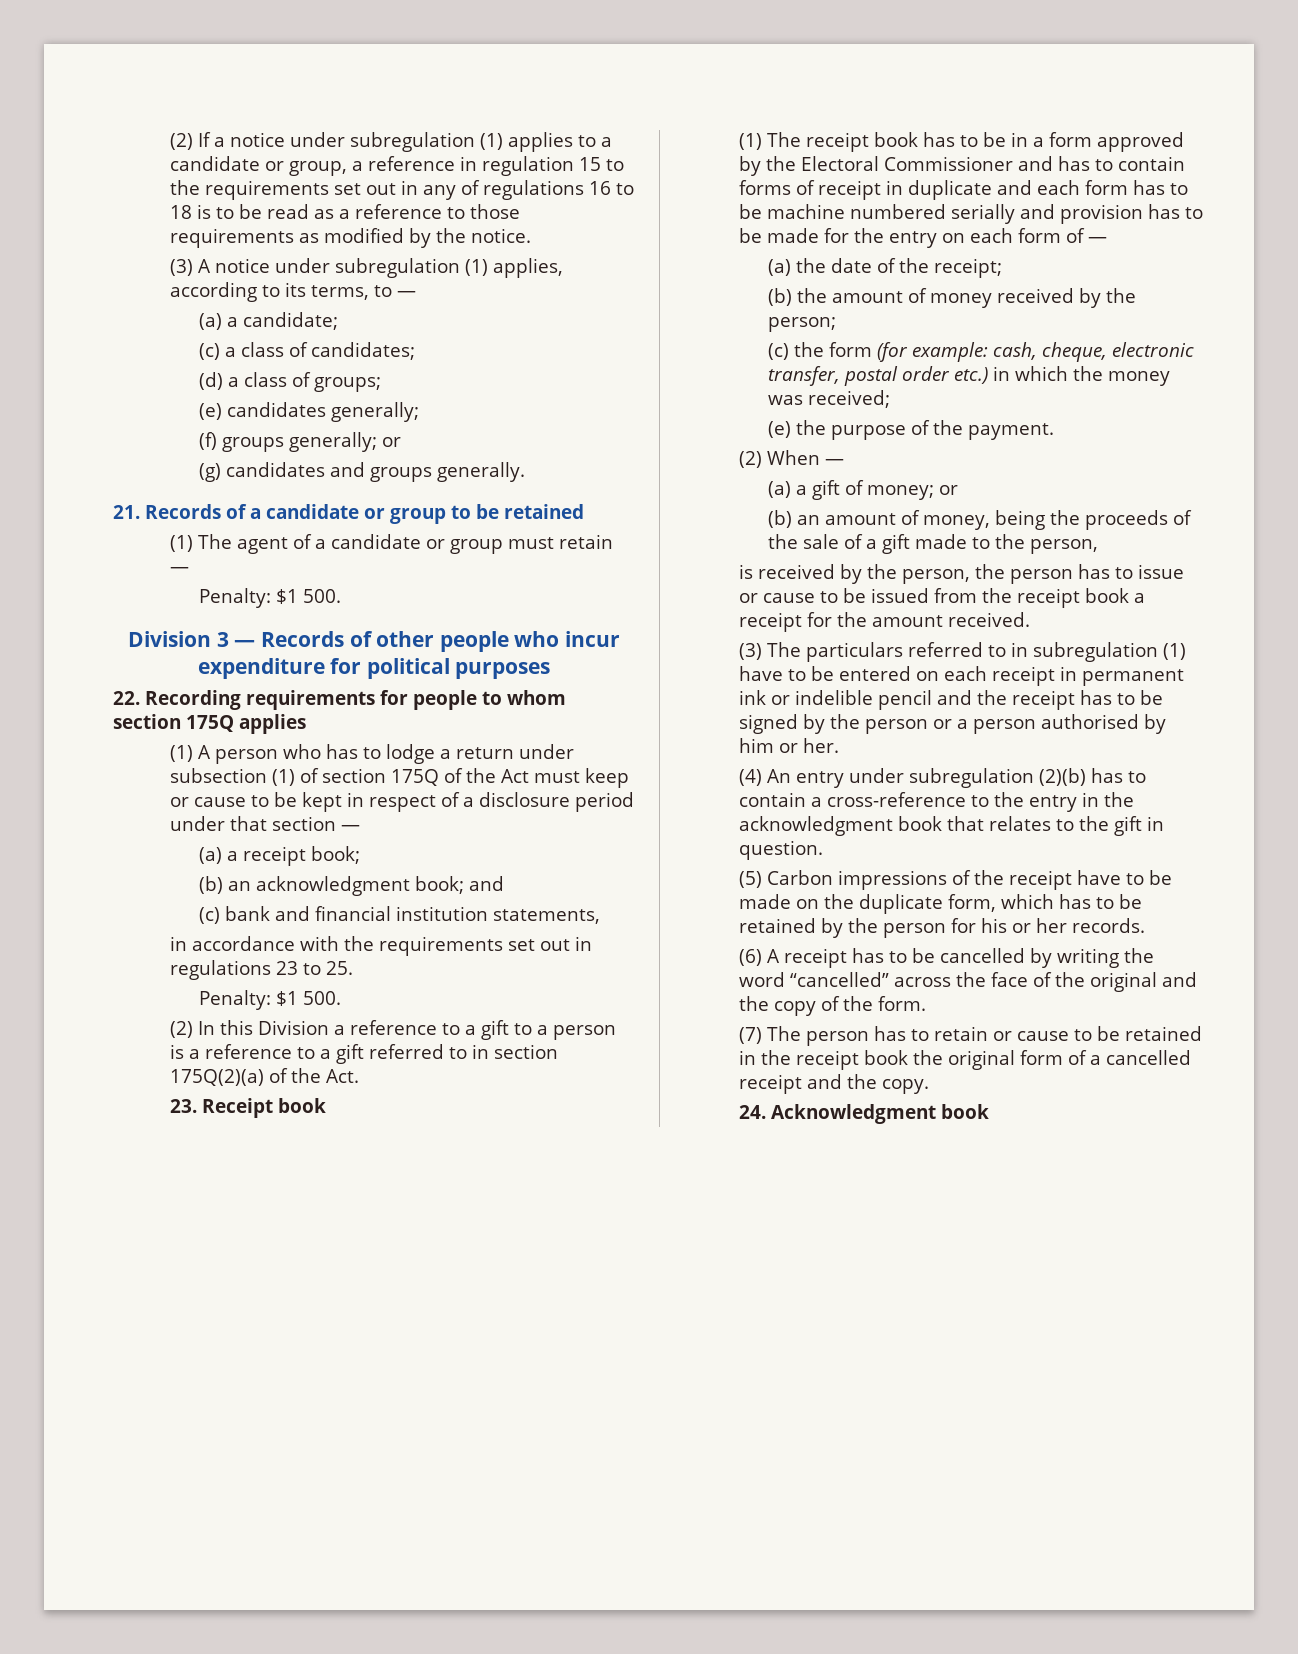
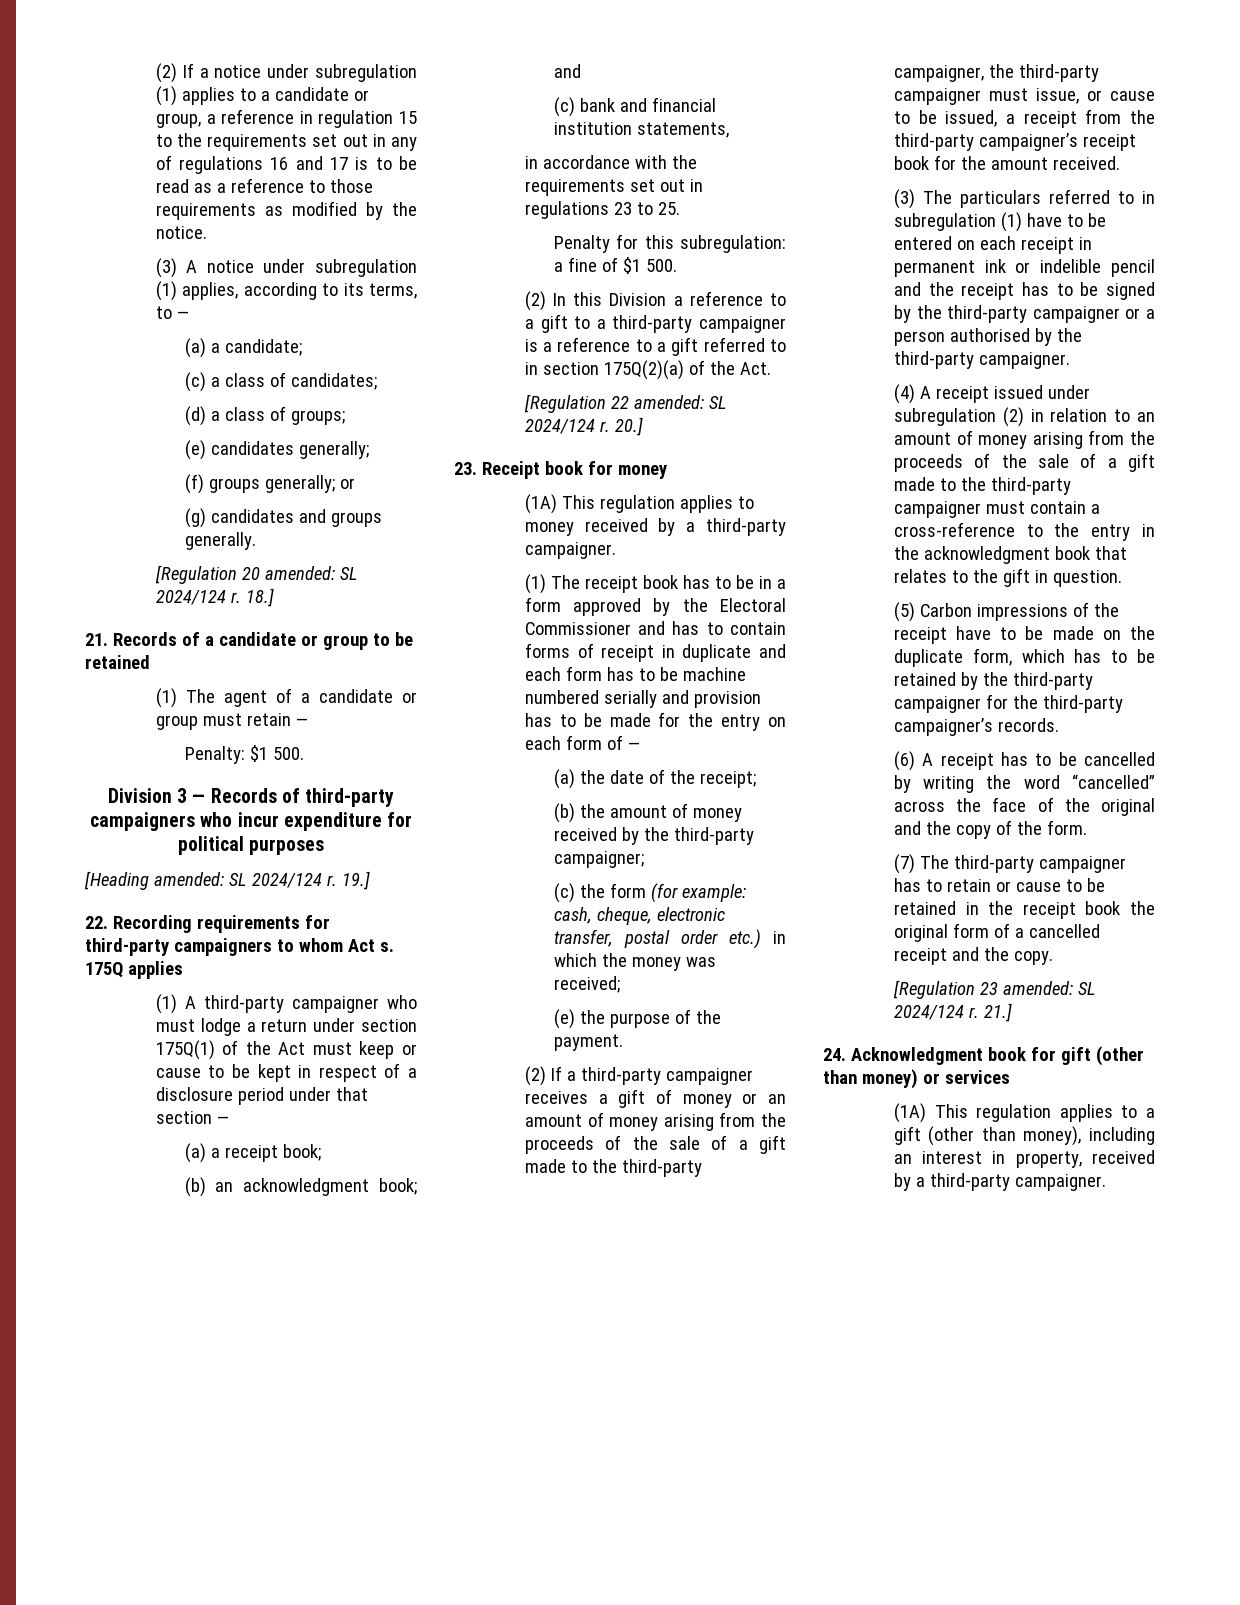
- (2) If a notice under subregulation (1) applies to a candidate or group, a reference in regulation 15 to the requirements set out in any of regulations 16 to 18 is to be read as a reference to those requirements as modified by the notice.
+ (2) If a notice under subregulation (1) applies to a candidate or group, a reference in regulation 15 to the requirements set out in any of regulations 16 and 17 is to be read as a reference to those requirements as modified by the notice.
+ [Regulation 20 amended: SL 2024/124 r. 18.]
- Division 3 — Records of other people who incur expenditure for political purposes
+ Division 3 — Records of third-party campaigners who incur expenditure for political purposes
- 22. Recording requirements for people to whom section 175Q applies
- (1) A person who has to lodge a return under subsection (1) of section 175Q of the Act must keep or cause to be kept in respect of a disclosure period under that section —
+ [Heading amended: SL 2024/124 r. 19.]
+ 22. Recording requirements for third-party campaigners to whom Act s. 175Q applies
+ (1) A third-party campaigner who must lodge a return under section 175Q(1) of the Act must keep or cause to be kept in respect of a disclosure period under that section —
  in accordance with the requirements set out in regulations 23 to 25.
- Penalty: $1 500.
+ Penalty for this subregulation: a fine of $1 500.
- (2) In this Division a reference to a gift to a person is a reference to a gift referred to in section 175Q(2)(a) of the Act.
+ (2) In this Division a reference to a gift to a third-party campaigner is a reference to a gift referred to in section 175Q(2)(a) of the Act.
- 23. Receipt book
+ [Regulation 22 amended: SL 2024/124 r. 20.]
+ 23. Receipt book for money
+ (1A) This regulation applies to money received by a third-party campaigner.
- (b) the amount of money received by the person;
+ (b) the amount of money received by the third-party campaigner;
- (2) When —
- (a) a gift of money; or
- (b) an amount of money, being the proceeds of the sale of a gift made to the person,
- is received by the person, the person has to issue or cause to be issued from the receipt book a receipt for the amount received.
+ (2) If a third-party campaigner receives a gift of money or an amount of money arising from the proceeds of the sale of a gift made to the third-party campaigner, the third-party campaigner must issue, or cause to be issued, a receipt from the third-party campaigner’s receipt book for the amount received.
- (3) The particulars referred to in subregulation (1) have to be entered on each receipt in permanent ink or indelible pencil and the receipt has to be signed by the person or a person authorised by him or her.
- (4) An entry under subregulation (2)(b) has to contain a cross-reference to the entry in the acknowledgment book that relates to the gift in question.
+ (3) The particulars referred to in subregulation (1) have to be entered on each receipt in permanent ink or indelible pencil and the receipt has to be signed by the third-party campaigner or a person authorised by the third-party campaigner.
+ (4) A receipt issued under subregulation (2) in relation to an amount of money arising from the proceeds of the sale of a gift made to the third-party campaigner must contain a cross-reference to the entry in the acknowledgment book that relates to the gift in question.
- (5) Carbon impressions of the receipt have to be made on the duplicate form, which has to be retained by the person for his or her records.
+ (5) Carbon impressions of the receipt have to be made on the duplicate form, which has to be retained by the third-party campaigner for the third-party campaigner’s records.
- (7) The person has to retain or cause to be retained in the receipt book the original form of a cancelled receipt and the copy.
+ (7) The third-party campaigner has to retain or cause to be retained in the receipt book the original form of a cancelled receipt and the copy.
- 24. Acknowledgment book
+ [Regulation 23 amended: SL 2024/124 r. 21.]
+ 24. Acknowledgment book for gift (other than money) or services
+ (1A) This regulation applies to a gift (other than money), including an interest in property, received by a third-party campaigner.

